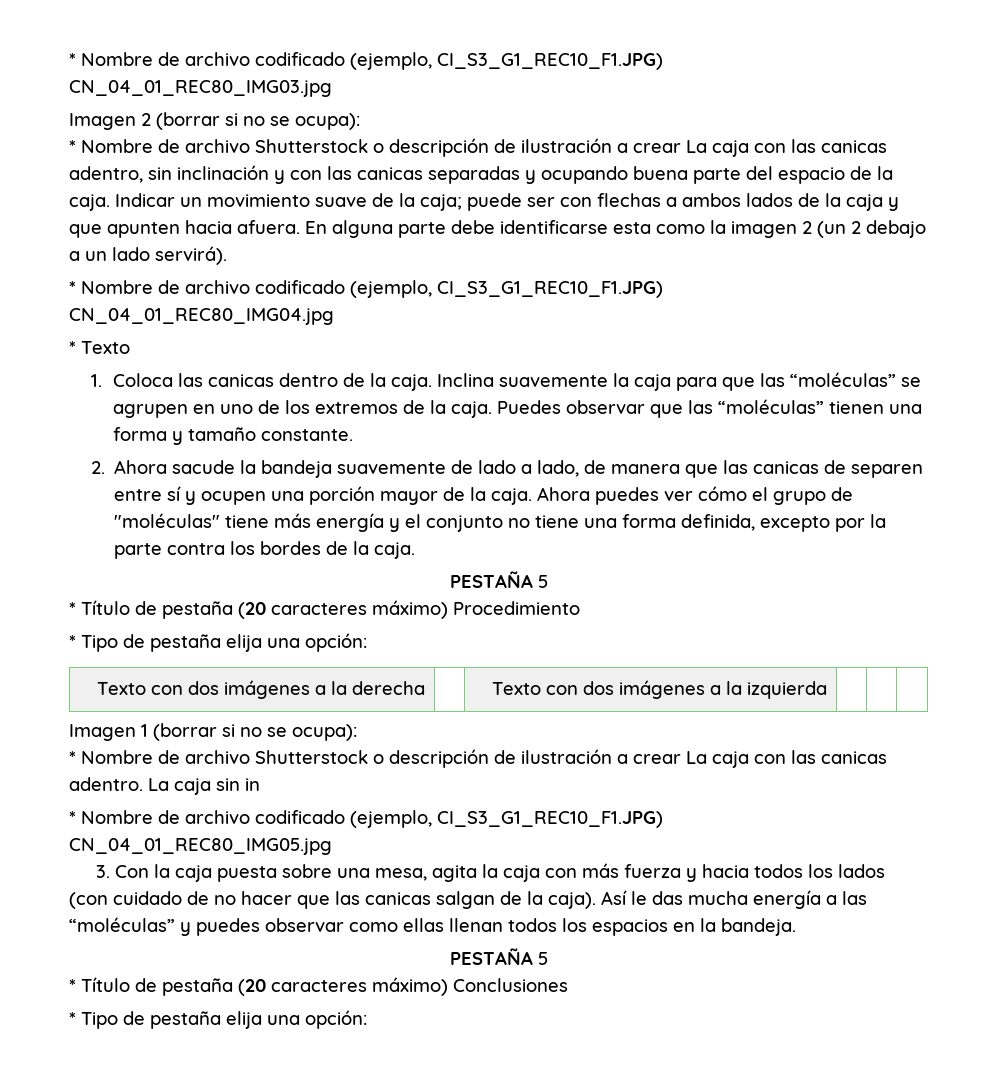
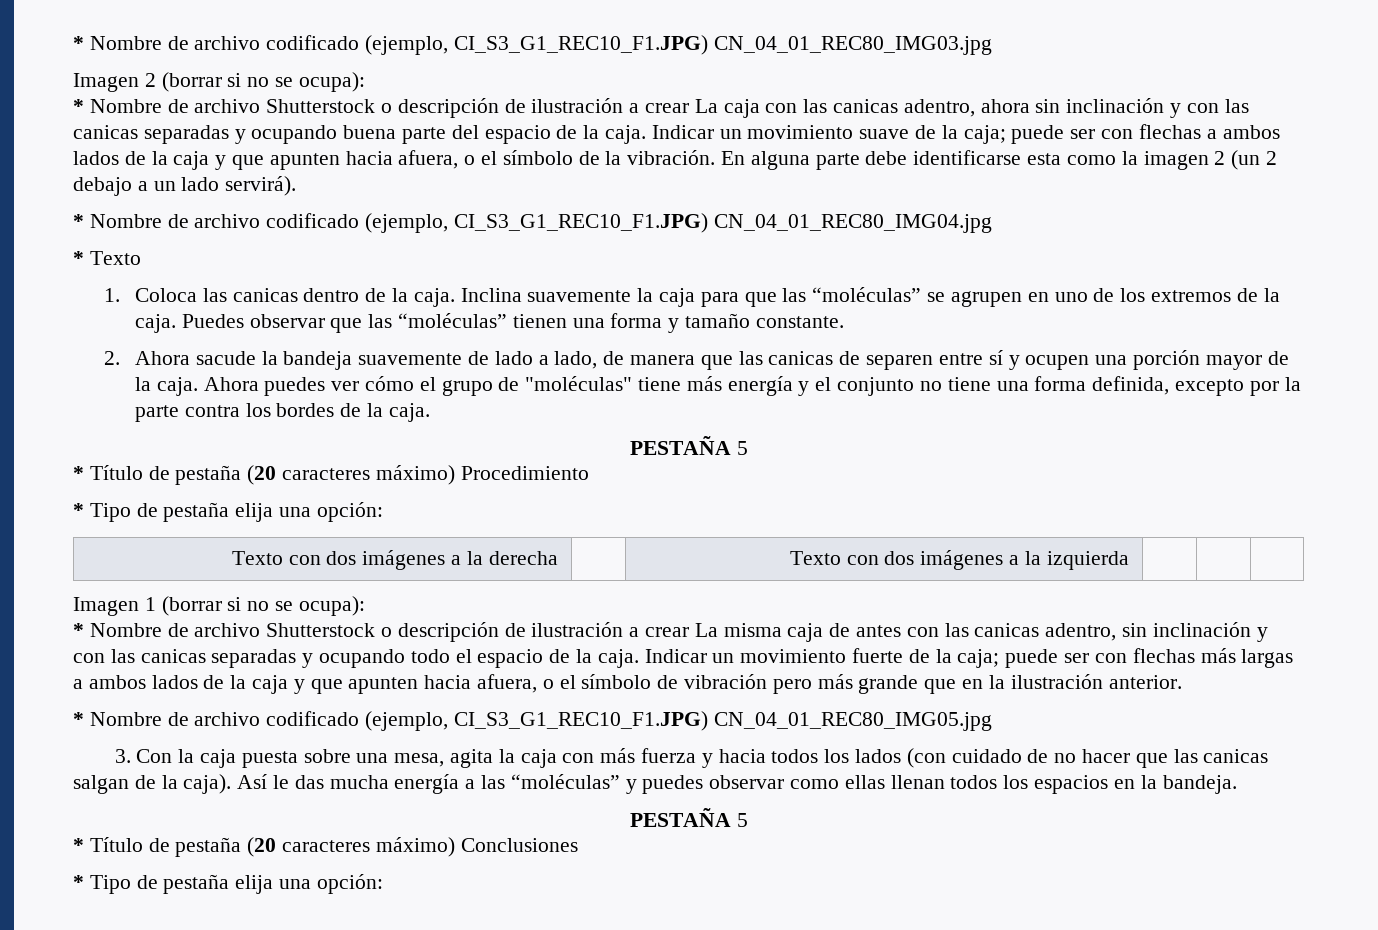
- * Nombre de archivo Shutterstock o descripción de ilustración a crear La caja con las canicas adentro, sin inclinación y con las canicas separadas y ocupando buena parte del espacio de la caja.
+ * Nombre de archivo Shutterstock o descripción de ilustración a crear La caja con las canicas adentro, ahora sin inclinación y con las canicas separadas y ocupando buena parte del espacio de la caja.
- Indicar un movimiento suave de la caja; puede ser con flechas a ambos lados de la caja y que apunten hacia afuera.
+ Indicar un movimiento suave de la caja; puede ser con flechas a ambos lados de la caja y que apunten hacia afuera, o el símbolo de la vibración.
- * Nombre de archivo Shutterstock o descripción de ilustración a crear La caja con las canicas adentro. La caja sin in
+ * Nombre de archivo Shutterstock o descripción de ilustración a crear La misma caja de antes con las canicas adentro, sin inclinación y con las canicas separadas y ocupando todo el espacio de la caja. Indicar un movimiento fuerte de la caja; puede ser con flechas más largas a ambos lados de la caja y que apunten hacia afuera, o el símbolo de vibración pero más grande que en la ilustración anterior.

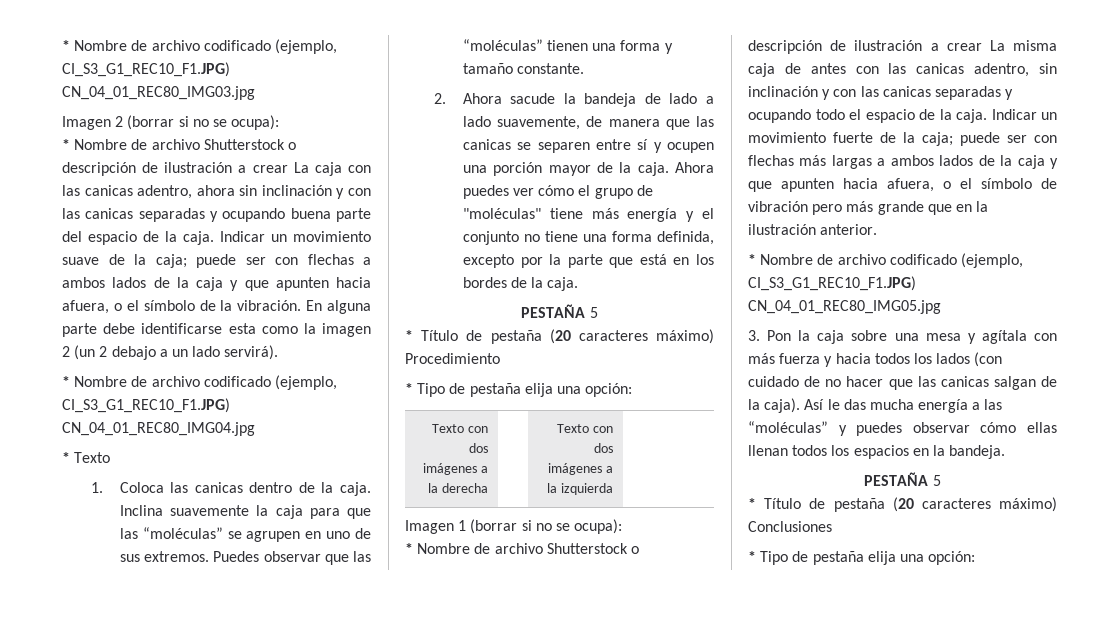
- Inclina suavemente la caja para que las “moléculas” se agrupen en uno de los extremos de la caja.
+ Inclina suavemente la caja para que las “moléculas” se agrupen en uno de sus extremos.
- 2. Ahora sacude la bandeja suavemente de lado a lado, de manera que las canicas de separen entre sí y ocupen una porción mayor de la caja.
+ 2. Ahora sacude la bandeja de lado a lado suavemente, de manera que las canicas se separen entre sí y ocupen una porción mayor de la caja.
- Ahora puedes ver cómo el grupo de "moléculas" tiene más energía y el conjunto no tiene una forma definida, excepto por la parte contra los bordes de la caja.
+ Ahora puedes ver cómo el grupo de "moléculas" tiene más energía y el conjunto no tiene una forma definida, excepto por la parte que está en los bordes de la caja.
- 3. Con la caja puesta sobre una mesa, agita la caja con más fuerza y hacia todos los lados (con cuidado de no hacer que las canicas salgan de la caja).
+ 3. Pon la caja sobre una mesa y agítala con más fuerza y hacia todos los lados (con cuidado de no hacer que las canicas salgan de la caja).
- Así le das mucha energía a las “moléculas” y puedes observar como ellas llenan todos los espacios en la bandeja.
+ Así le das mucha energía a las “moléculas” y puedes observar cómo ellas llenan todos los espacios en la bandeja.

